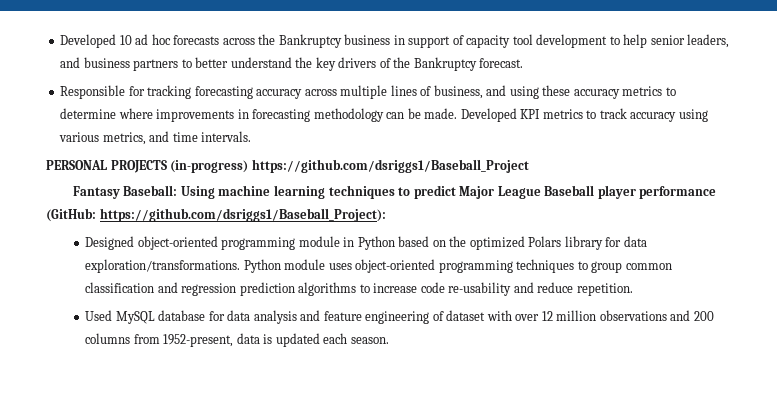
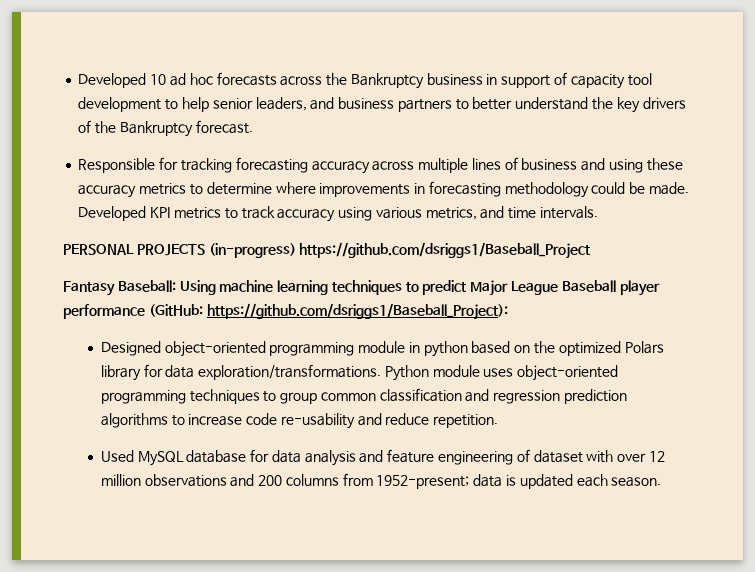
- Responsible for tracking forecasting accuracy across multiple lines of business, and using these accuracy metrics to determine where improvements in forecasting methodology can be made.
+ Responsible for tracking forecasting accuracy across multiple lines of business and using these accuracy metrics to determine where improvements in forecasting methodology could be made.
- Designed object-oriented programming module in Python based on the optimized Polars library for data exploration/transformations.
+ Designed object-oriented programming module in python based on the optimized Polars library for data exploration/transformations.
- Used MySQL database for data analysis and feature engineering of dataset with over 12 million observations and 200 columns from 1952-present, data is updated each season.
+ Used MySQL database for data analysis and feature engineering of dataset with over 12 million observations and 200 columns from 1952-present; data is updated each season.

